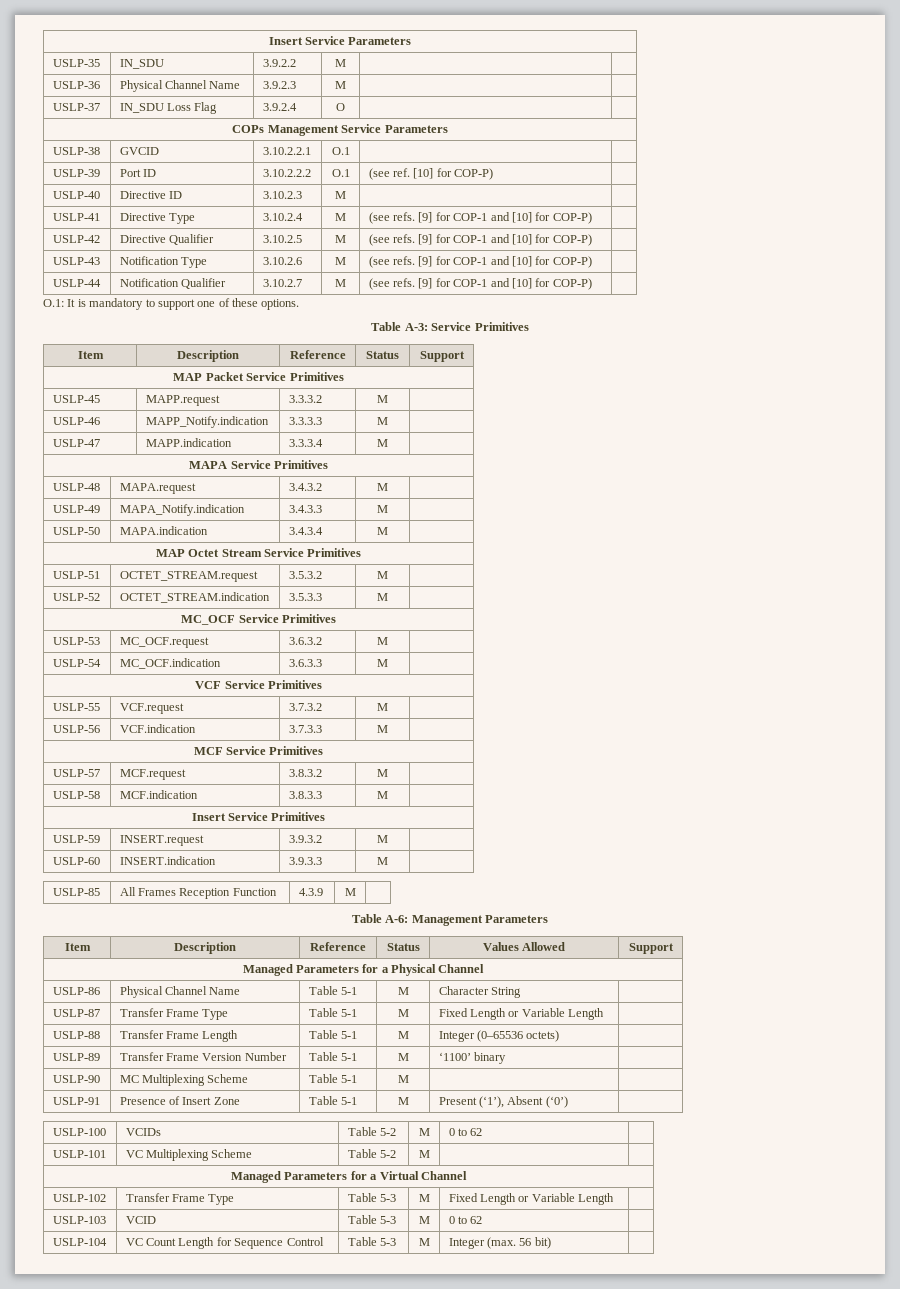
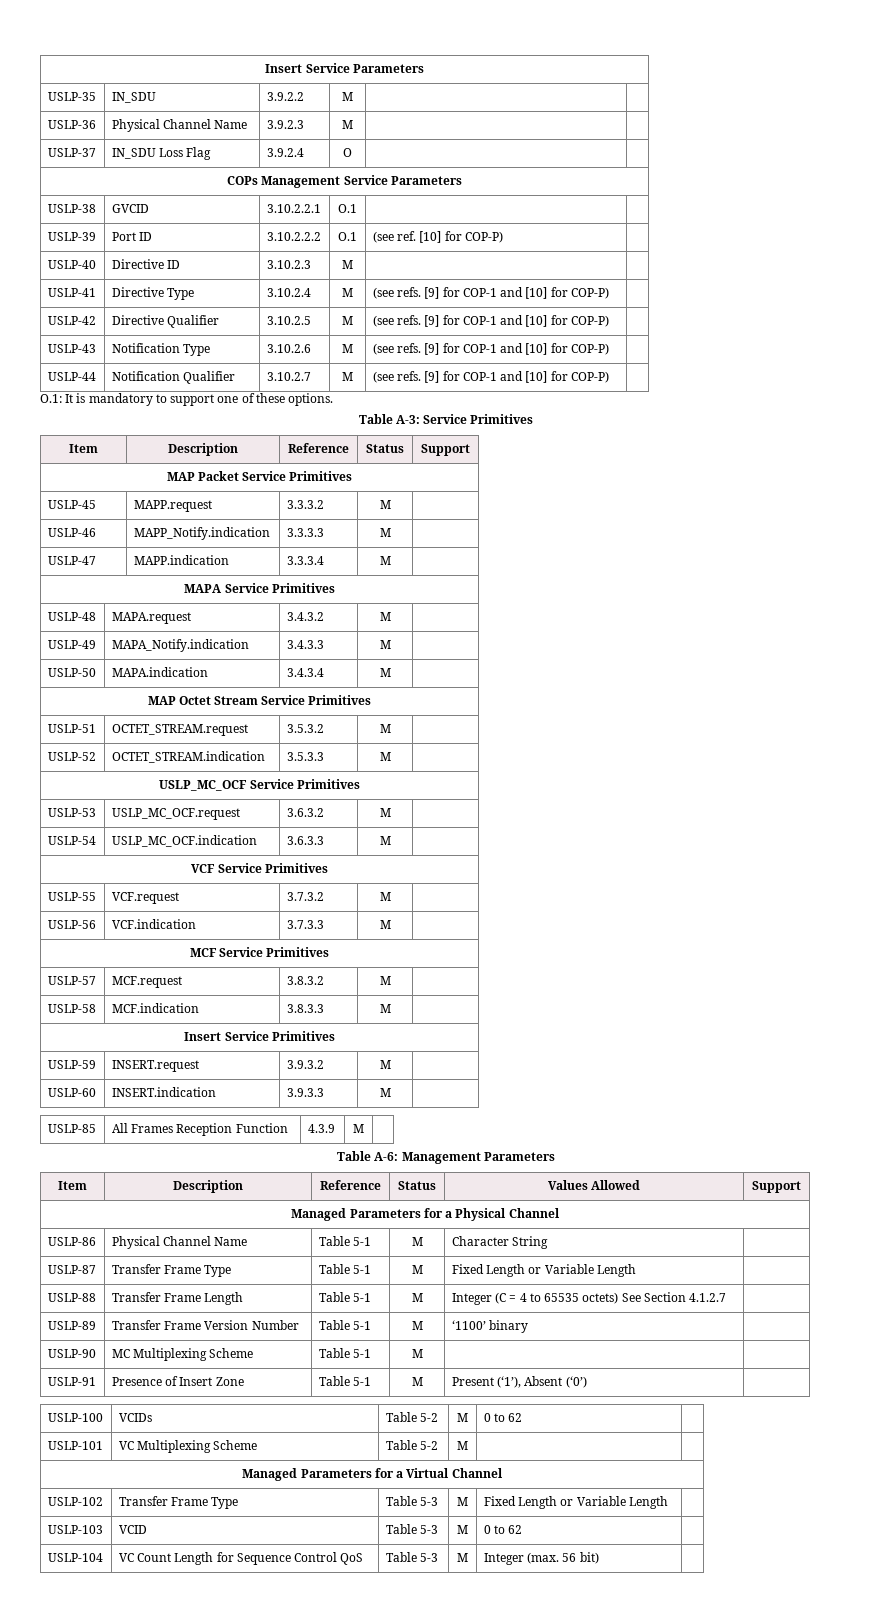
- MC_OCF Service Primitives
+ USLP_MC_OCF Service Primitives
- USLP-53 | MC_OCF.request | 3.6.3.2 | M |
+ USLP-53 | USLP_MC_OCF.request | 3.6.3.2 | M |
- USLP-54 | MC_OCF.indication | 3.6.3.3 | M |
+ USLP-54 | USLP_MC_OCF.indication | 3.6.3.3 | M |
- USLP-88 | Transfer Frame Length | Table 5-1 | M | Integer (0–65536 octets) |
+ USLP-88 | Transfer Frame Length | Table 5-1 | M | Integer (C = 4 to 65535 octets) See Section 4.1.2.7 |
- USLP-104 | VC Count Length for Sequence Control | Table 5-3 | M | Integer (max. 56 bit) |
+ USLP-104 | VC Count Length for Sequence Control QoS | Table 5-3 | M | Integer (max. 56 bit) |

